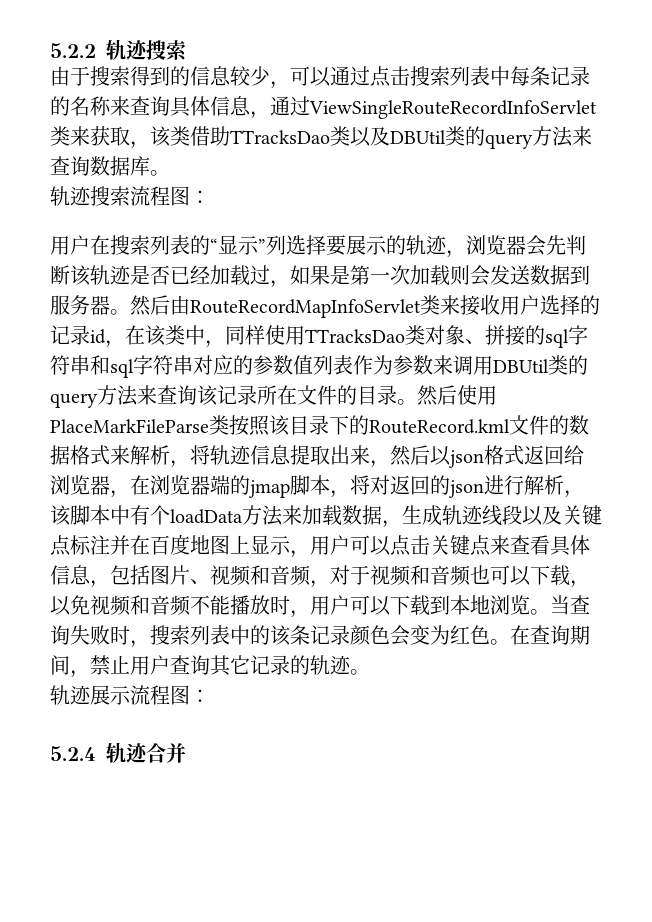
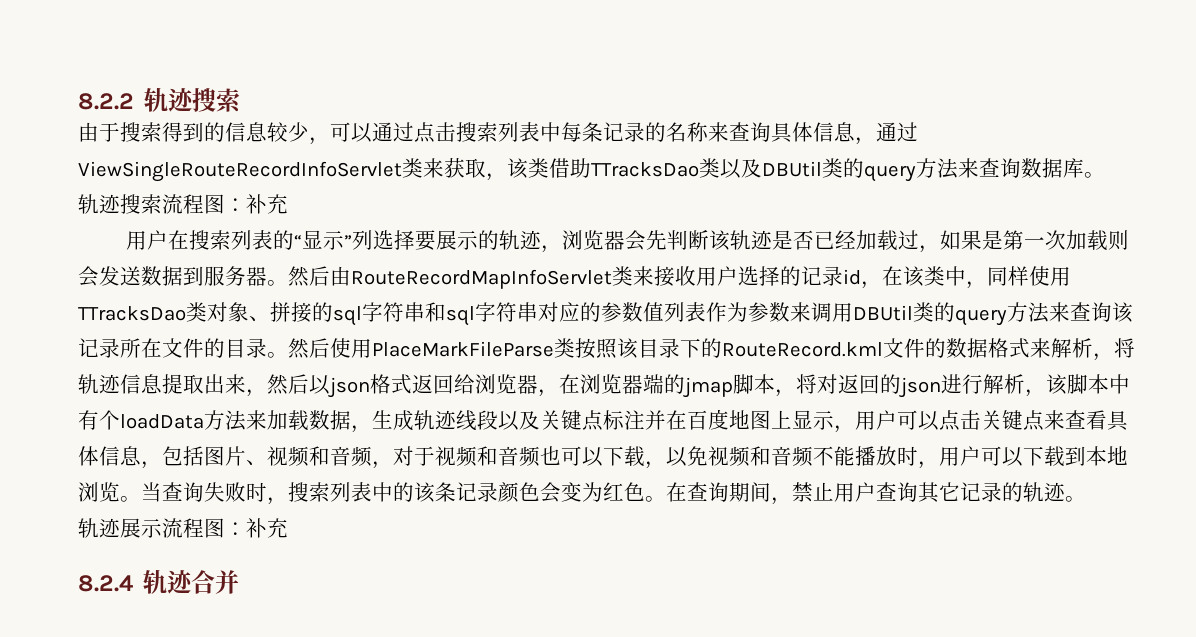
- 5.2.2轨迹搜索
+ 8.2.2轨迹搜索
- 轨迹搜索流程图：
+ 轨迹搜索流程图：补充
- 轨迹展示流程图：
- 5.2.4轨迹合并
+ 轨迹展示流程图：补充
+ 8.2.4轨迹合并

